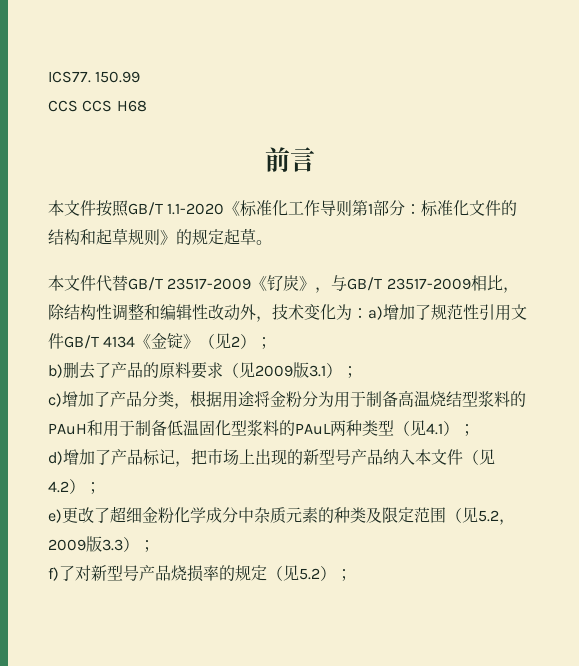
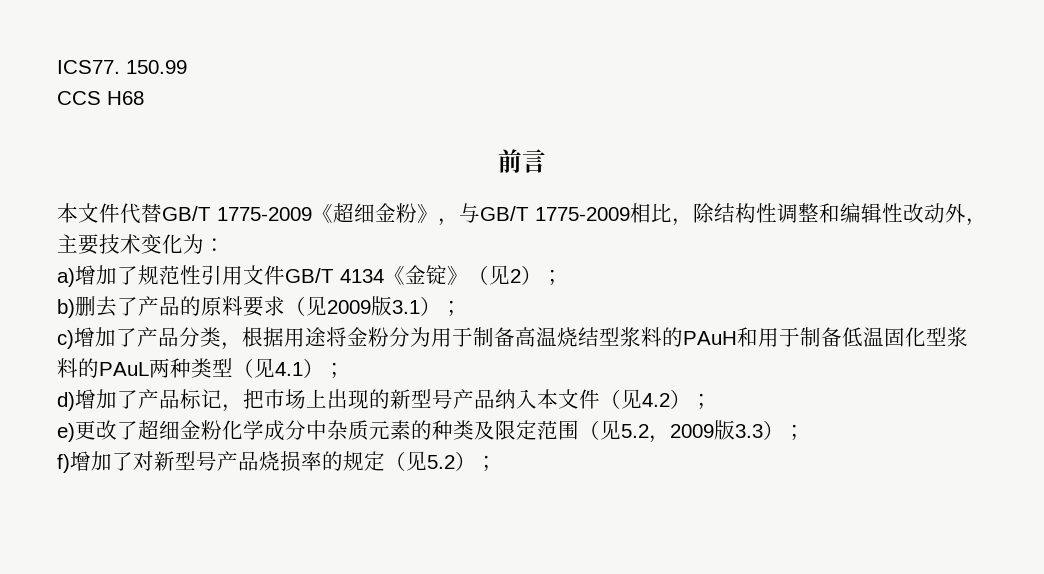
- CCS CCS H68
+ CCS H68
- 本文件按照GB/T 1.1-2020《标准化工作导则第1部分：标准化文件的结构和起草规则》的规定起草。
- 本文件代替GB/T 23517-2009《钌炭》，与GB/T 23517-2009相比，除结构性调整和编辑性改动外，技术变化为：a)增加了规范性引用文件GB/T 4134《金锭》（见2）；
+ 本文件代替GB/T 1775-2009《超细金粉》，与GB/T 1775-2009相比，除结构性调整和编辑性改动外，主要技术变化为：
+ a)增加了规范性引用文件GB/T 4134《金锭》（见2）；
- f)了对新型号产品烧损率的规定（见5.2）；
+ f)增加了对新型号产品烧损率的规定（见5.2）；

